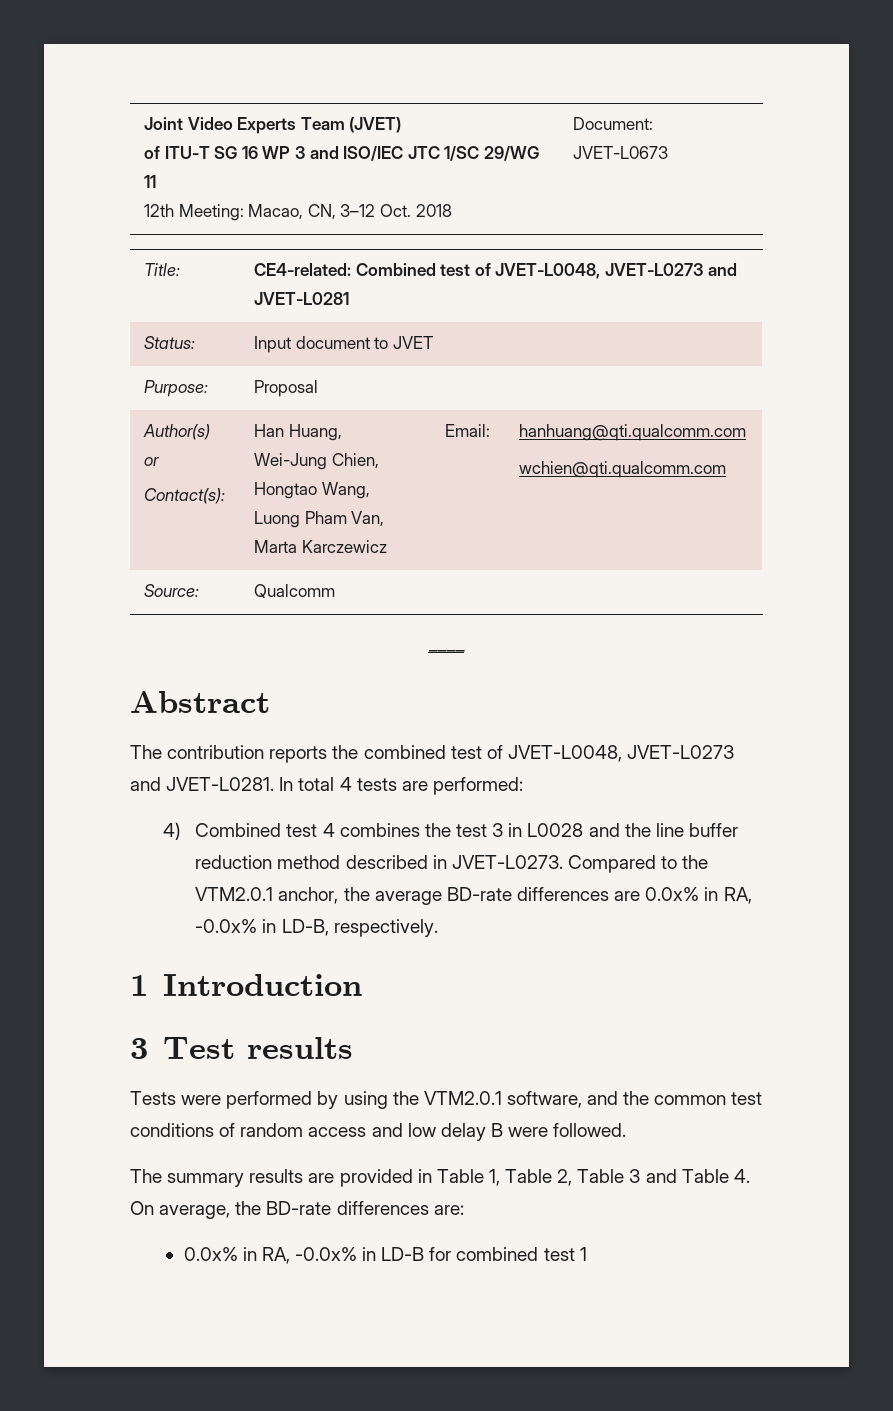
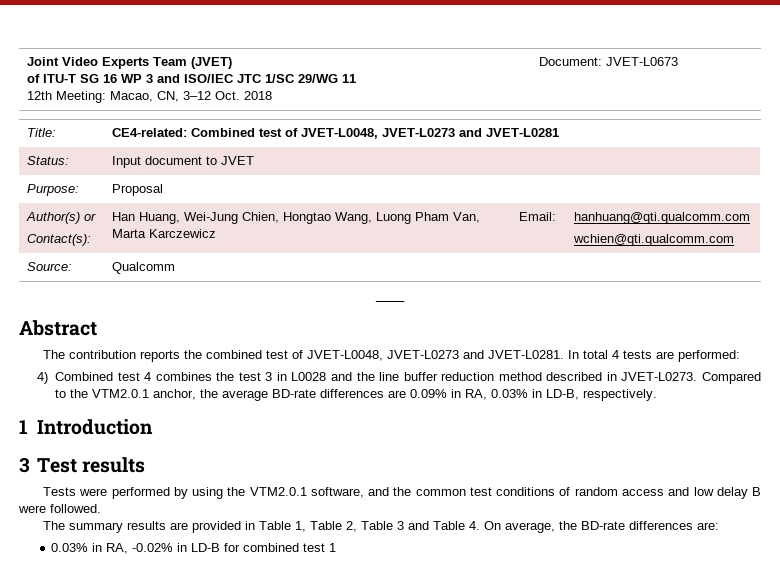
- Compared to the VTM2.0.1 anchor, the average BD-rate differences are 0.0x% in RA, -0.0x% in LD-B, respectively.
+ Compared to the VTM2.0.1 anchor, the average BD-rate differences are 0.09% in RA, 0.03% in LD-B, respectively.
- 0.0x% in RA, -0.0x% in LD-B for combined test 1
+ 0.03% in RA, -0.02% in LD-B for combined test 1

